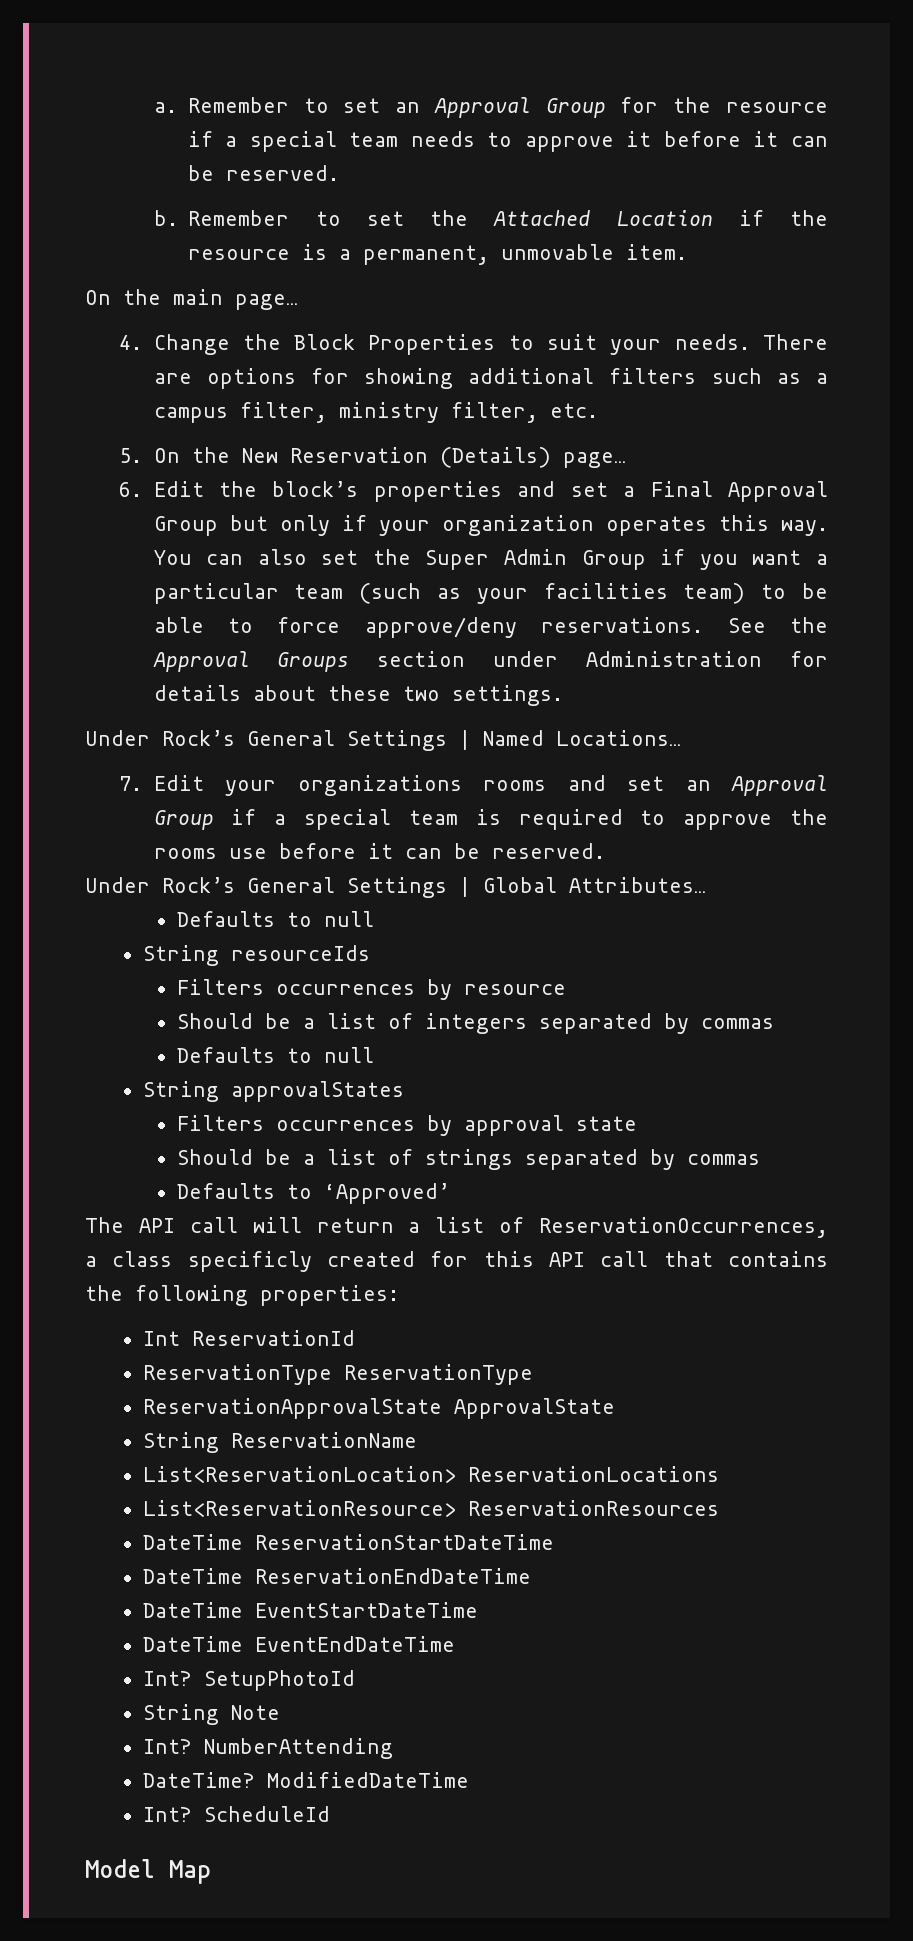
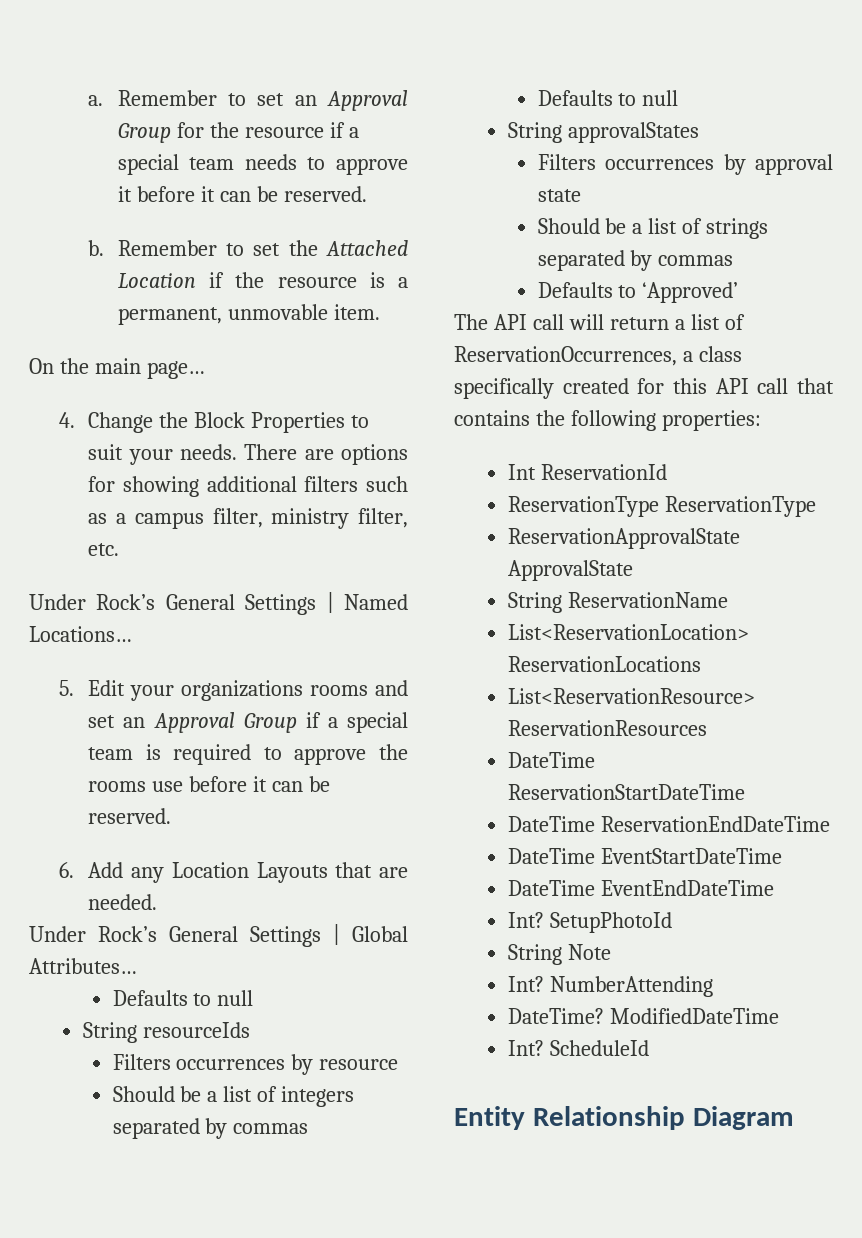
- 5. On the New Reservation (Details) page…
- 6. Edit the block’s properties and set a Final Approval Group but only if your organization operates this way. You can also set the Super Admin Group if you want a particular team (such as your facilities team) to be able to force approve/deny reservations. See the Approval Groups section under Administration for details about these two settings.
- 7. Edit your organizations rooms and set an Approval Group if a special team is required to approve the rooms use before it can be reserved.
+ 5. Edit your organizations rooms and set an Approval Group if a special team is required to approve the rooms use before it can be reserved.
+ 6. Add any Location Layouts that are needed.
- The API call will return a list of ReservationOccurrences, a class specificly created for this API call that contains the following properties:
+ The API call will return a list of ReservationOccurrences, a class specifically created for this API call that contains the following properties:
- Model Map
+ Entity Relationship Diagram

